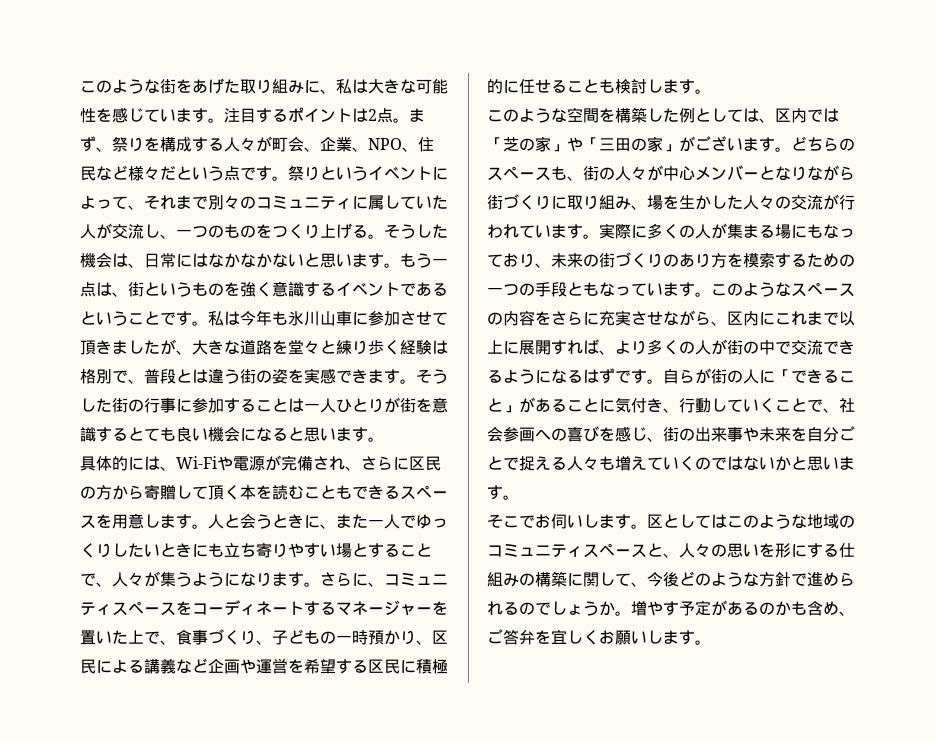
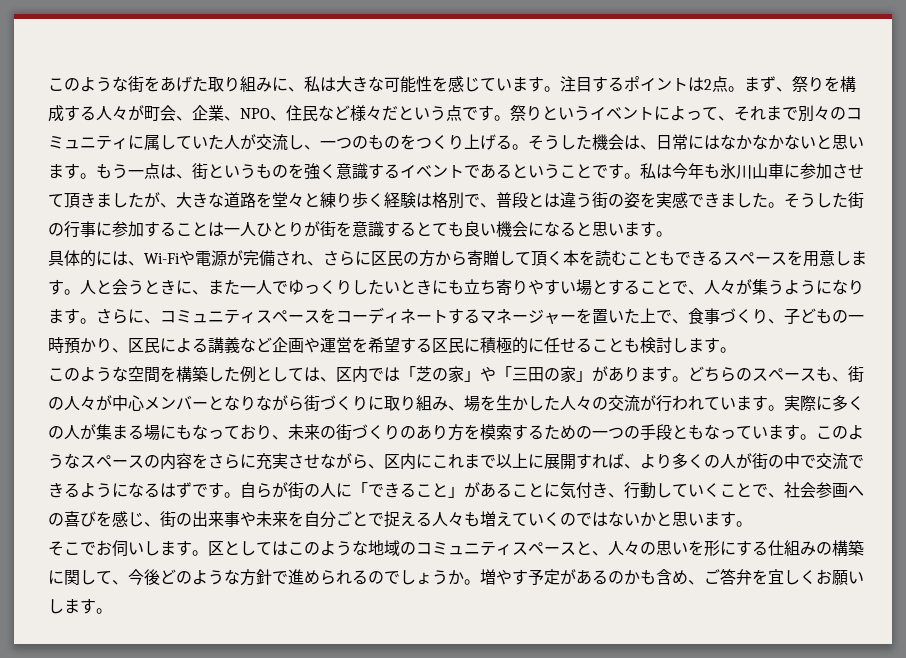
- 私は今年も氷川山車に参加させて頂きましたが、大きな道路を堂々と練り歩く経験は格別で、普段とは違う街の姿を実感できます。
+ 私は今年も氷川山車に参加させて頂きましたが、大きな道路を堂々と練り歩く経験は格別で、普段とは違う街の姿を実感できました。
- このような空間を構築した例としては、区内では「芝の家」や「三田の家」がございます。
+ このような空間を構築した例としては、区内では「芝の家」や「三田の家」があります。

